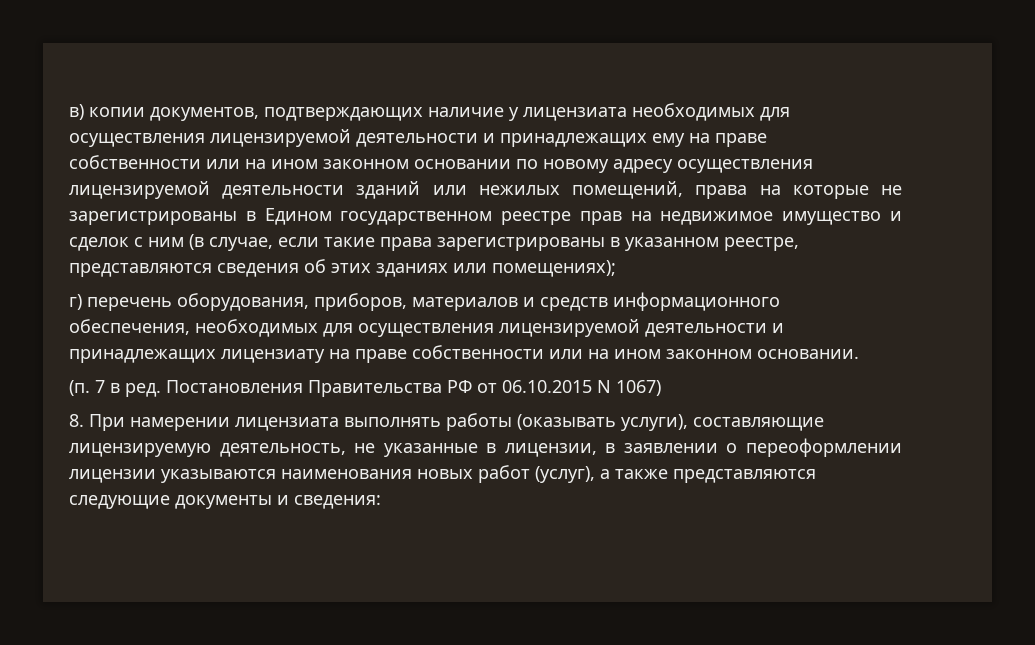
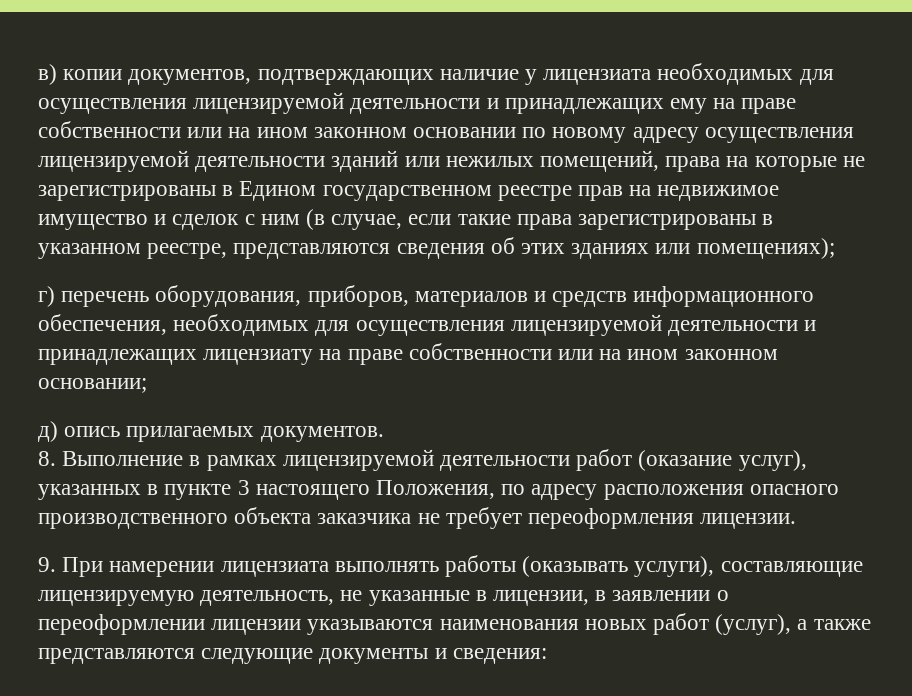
- г) перечень оборудования, приборов, материалов и средств информационного обеспечения, необходимых для осуществления лицензируемой деятельности и принадлежащих лицензиату на праве собственности или на ином законном основании.
- (п. 7 в ред. Постановления Правительства РФ от 06.10.2015 N 1067)
- 8. При намерении лицензиата выполнять работы (оказывать услуги), составляющие лицензируемую деятельность, не указанные в лицензии, в заявлении о переоформлении лицензии указываются наименования новых работ (услуг), а также представляются следующие документы и сведения:
+ г) перечень оборудования, приборов, материалов и средств информационного обеспечения, необходимых для осуществления лицензируемой деятельности и принадлежащих лицензиату на праве собственности или на ином законном основании;
+ д) опись прилагаемых документов.
+ 8. Выполнение в рамках лицензируемой деятельности работ (оказание услуг), указанных в пункте 3 настоящего Положения, по адресу расположения опасного производственного объекта заказчика не требует переоформления лицензии.
+ 9. При намерении лицензиата выполнять работы (оказывать услуги), составляющие лицензируемую деятельность, не указанные в лицензии, в заявлении о переоформлении лицензии указываются наименования новых работ (услуг), а также представляются следующие документы и сведения:

